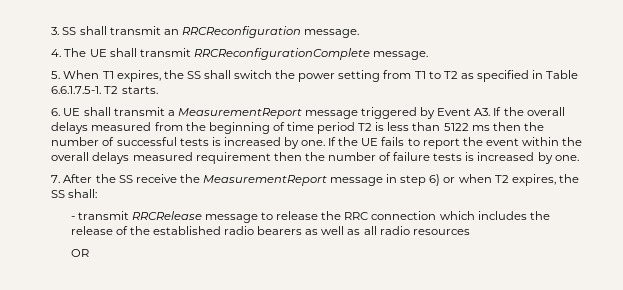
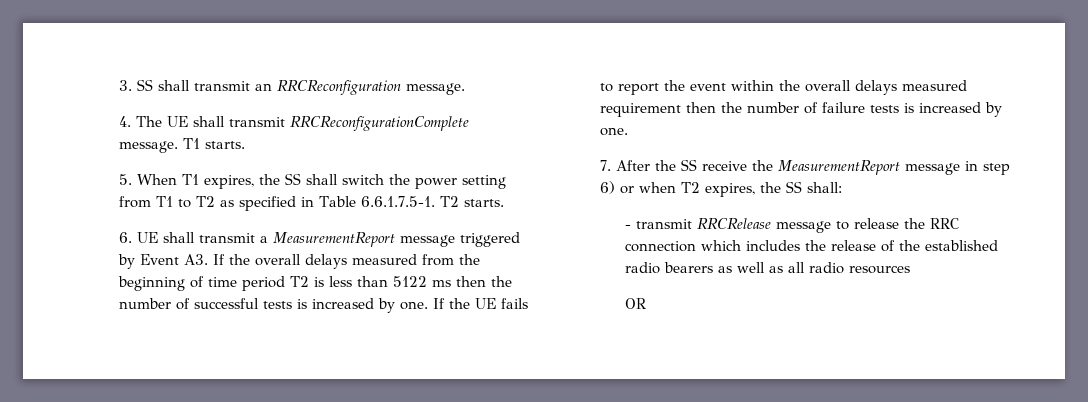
+ T1 starts.

